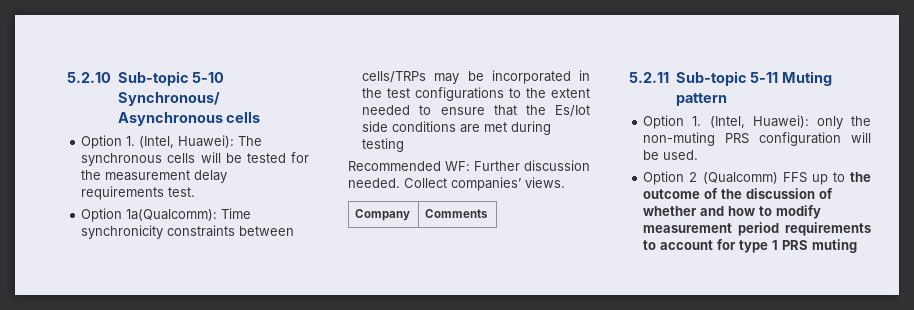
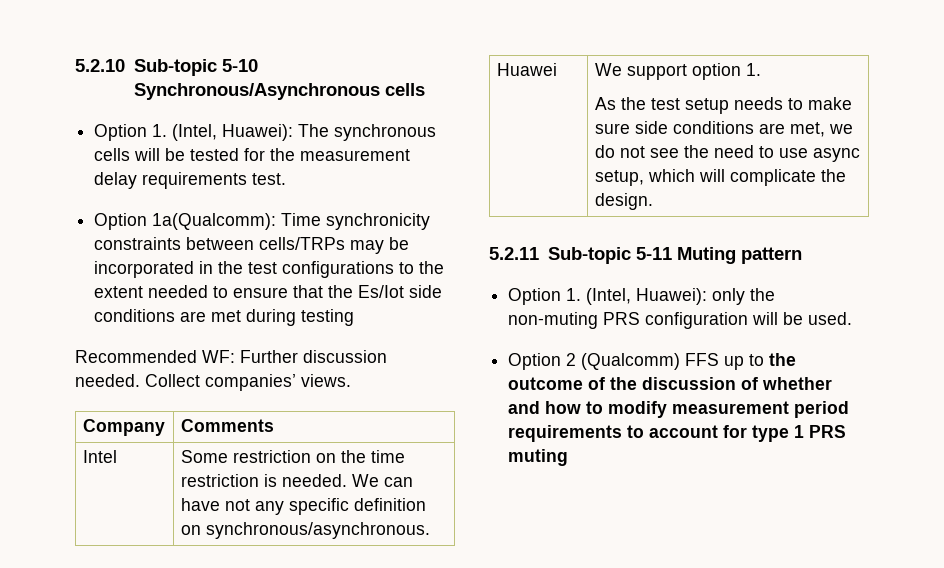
+ Intel | Some restriction on the time restriction is needed. We can have not any specific definition on synchronous/asynchronous.
+ Huawei | We support option 1.
+ As the test setup needs to make sure side conditions are met, we do not see the need to use async setup, which will complicate the design.

